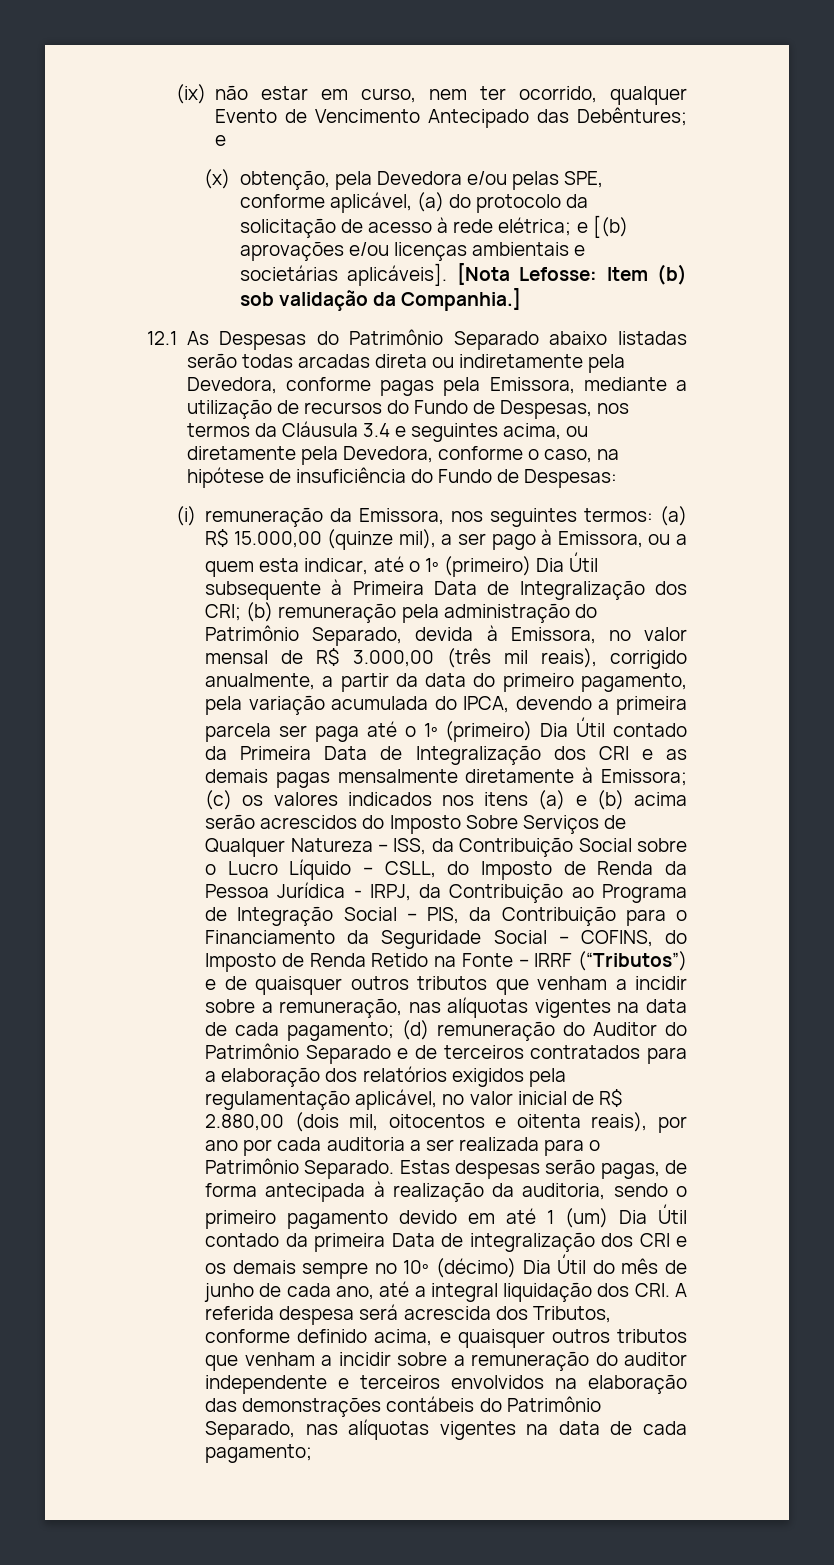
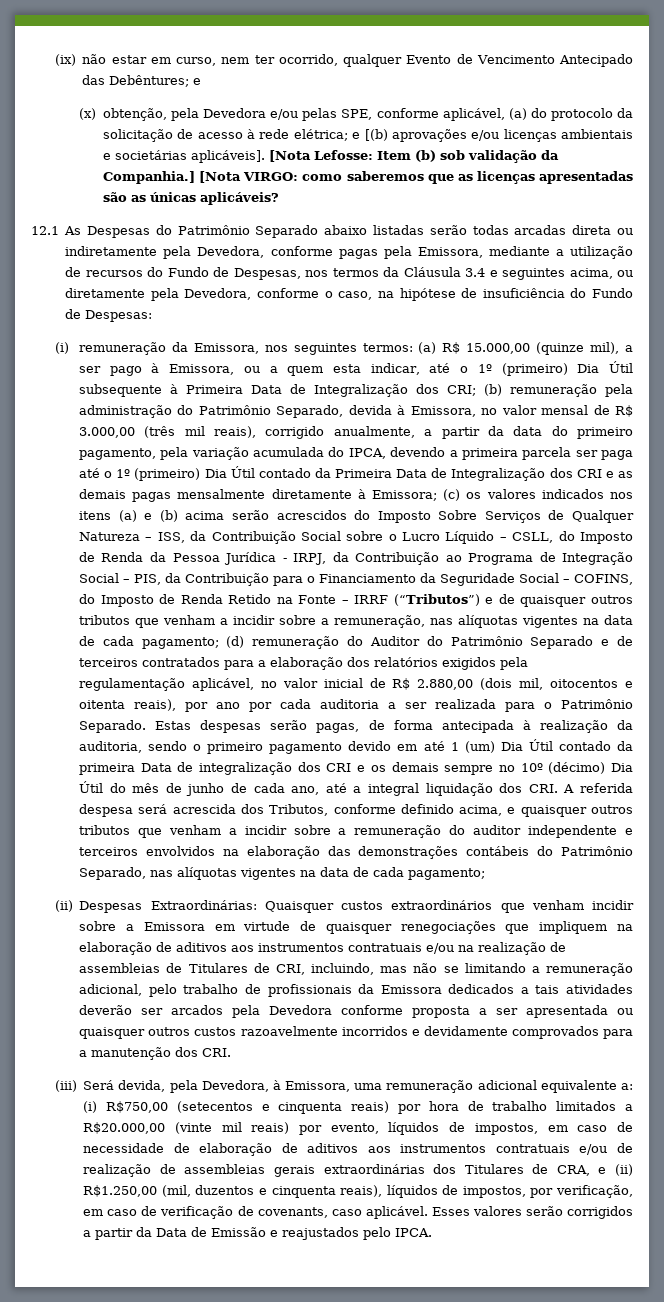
+ [Nota VIRGO: como saberemos que as licenças apresentadas são as únicas aplicáveis?
+ (ii) Despesas Extraordinárias: Quaisquer custos extraordinários que venham incidir sobre a Emissora em virtude de quaisquer renegociações que impliquem na elaboração de aditivos aos instrumentos contratuais e/ou na realização de assembleias de Titulares de CRI, incluindo, mas não se limitando a remuneração adicional, pelo trabalho de profissionais da Emissora dedicados a tais atividades deverão ser arcados pela Devedora conforme proposta a ser apresentada ou quaisquer outros custos razoavelmente incorridos e devidamente comprovados para a manutenção dos CRI.
+ (iii) Será devida, pela Devedora, à Emissora, uma remuneração adicional equivalente a: (i) R$750,00 (setecentos e cinquenta reais) por hora de trabalho limitados a R$20.000,00 (vinte mil reais) por evento, líquidos de impostos, em caso de necessidade de elaboração de aditivos aos instrumentos contratuais e/ou de realização de assembleias gerais extraordinárias dos Titulares de CRA, e (ii) R$1.250,00 (mil, duzentos e cinquenta reais), líquidos de impostos, por verificação, em caso de verificação de covenants, caso aplicável. Esses valores serão corrigidos a partir da Data de Emissão e reajustados pelo IPCA.

